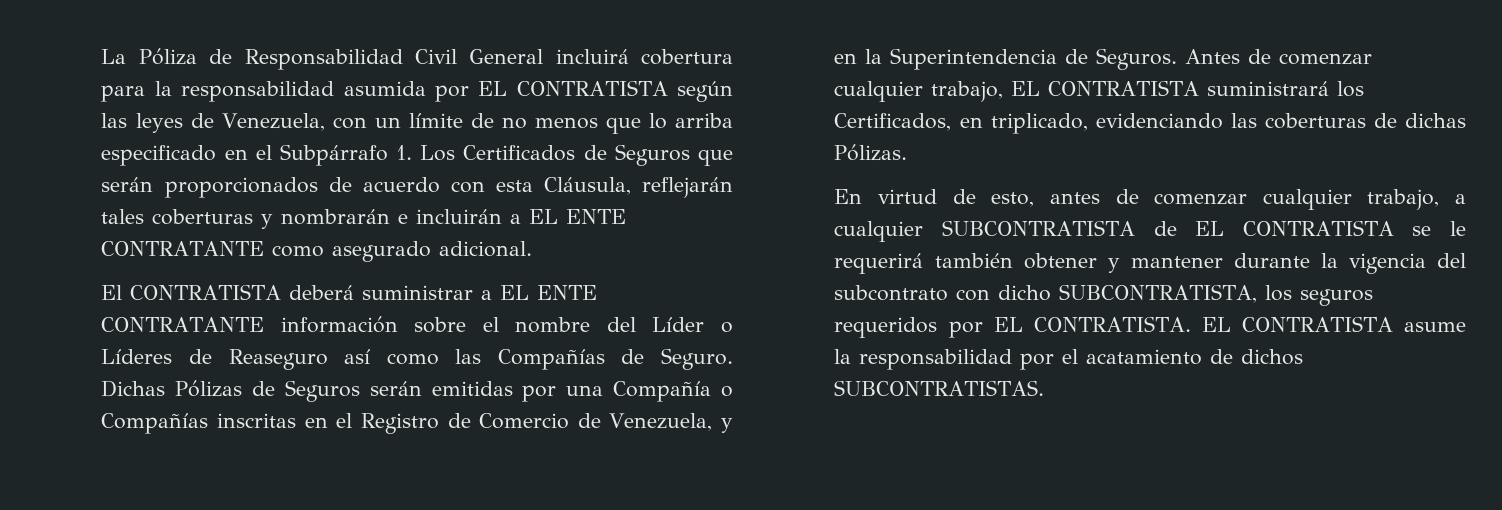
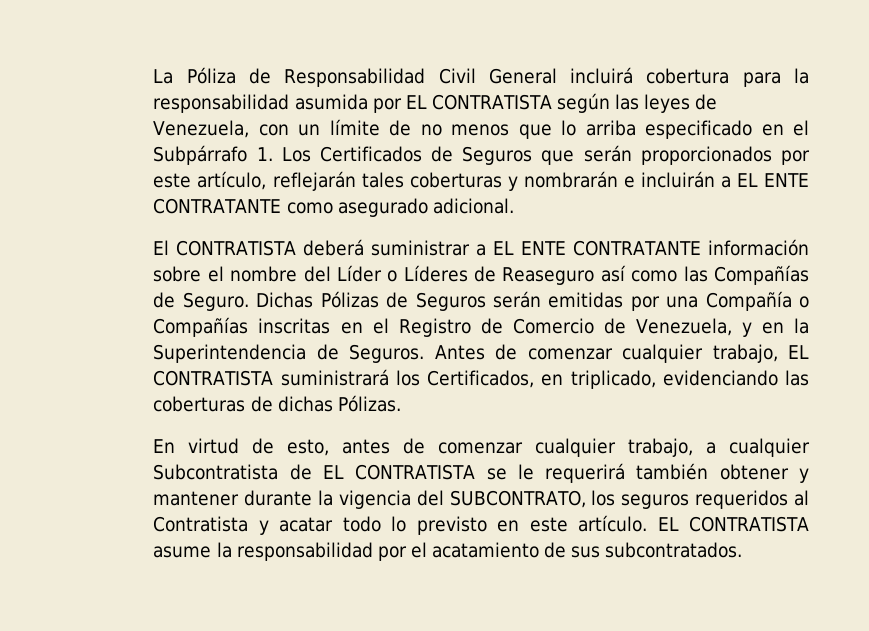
- La Póliza de Responsabilidad Civil General incluirá cobertura para la responsabilidad asumida por EL CONTRATISTA según las leyes de Venezuela, con un límite de no menos que lo arriba especificado en el Subpárrafo 1. Los Certificados de Seguros que serán proporcionados de acuerdo con esta Cláusula, reflejarán tales coberturas y nombrarán e incluirán a EL ENTE CONTRATANTE como asegurado adicional.
+ La Póliza de Responsabilidad Civil General incluirá cobertura para la responsabilidad asumida por EL CONTRATISTA según las leyes de Venezuela, con un límite de no menos que lo arriba especificado en el Subpárrafo 1. Los Certificados de Seguros que serán proporcionados por este artículo, reflejarán tales coberturas y nombrarán e incluirán a EL ENTE CONTRATANTE como asegurado adicional.
- En virtud de esto, antes de comenzar cualquier trabajo, a cualquier SUBCONTRATISTA de EL CONTRATISTA se le requerirá también obtener y mantener durante la vigencia del subcontrato con dicho SUBCONTRATISTA, los seguros requeridos por EL CONTRATISTA.
+ En virtud de esto, antes de comenzar cualquier trabajo, a cualquier Subcontratista de EL CONTRATISTA se le requerirá también obtener y mantener durante la vigencia del SUBCONTRATO, los seguros requeridos al Contratista y acatar todo lo previsto en este artículo.
- EL CONTRATISTA asume la responsabilidad por el acatamiento de dichos SUBCONTRATISTAS.
+ EL CONTRATISTA asume la responsabilidad por el acatamiento de sus subcontratados.

